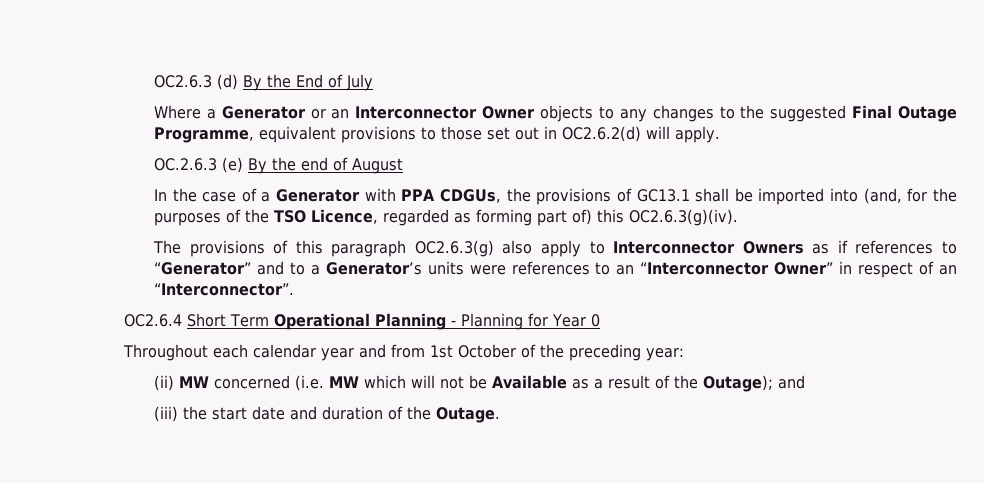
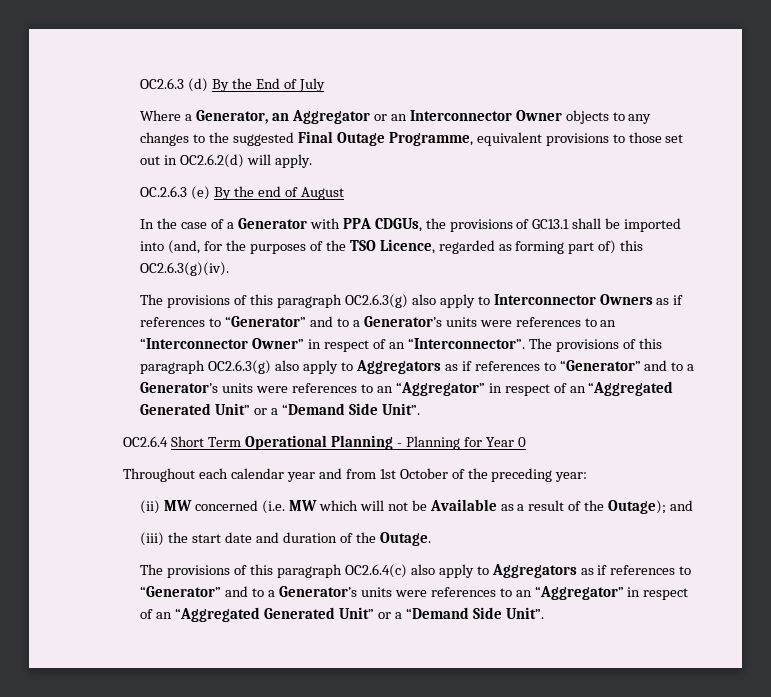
- Where a Generator or an Interconnector Owner objects to any changes to the suggested Final Outage Programme, equivalent provisions to those set out in OC2.6.2(d) will apply.
+ Where a Generator, an Aggregator or an Interconnector Owner objects to any changes to the suggested Final Outage Programme, equivalent provisions to those set out in OC2.6.2(d) will apply.
+ The provisions of this paragraph OC2.6.3(g) also apply to Aggregators as if references to “Generator” and to a Generator’s units were references to an “Aggregator” in respect of an “Aggregated Generated Unit” or a “Demand Side Unit”.
+ The provisions of this paragraph OC2.6.4(c) also apply to Aggregators as if references to “Generator” and to a Generator’s units were references to an “Aggregator” in respect of an “Aggregated Generated Unit” or a “Demand Side Unit”.

